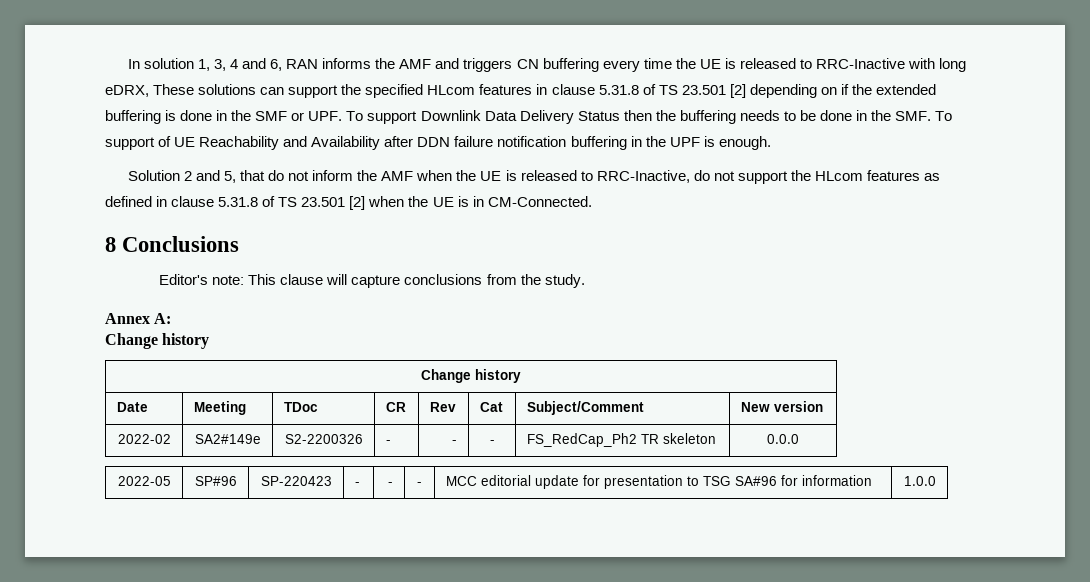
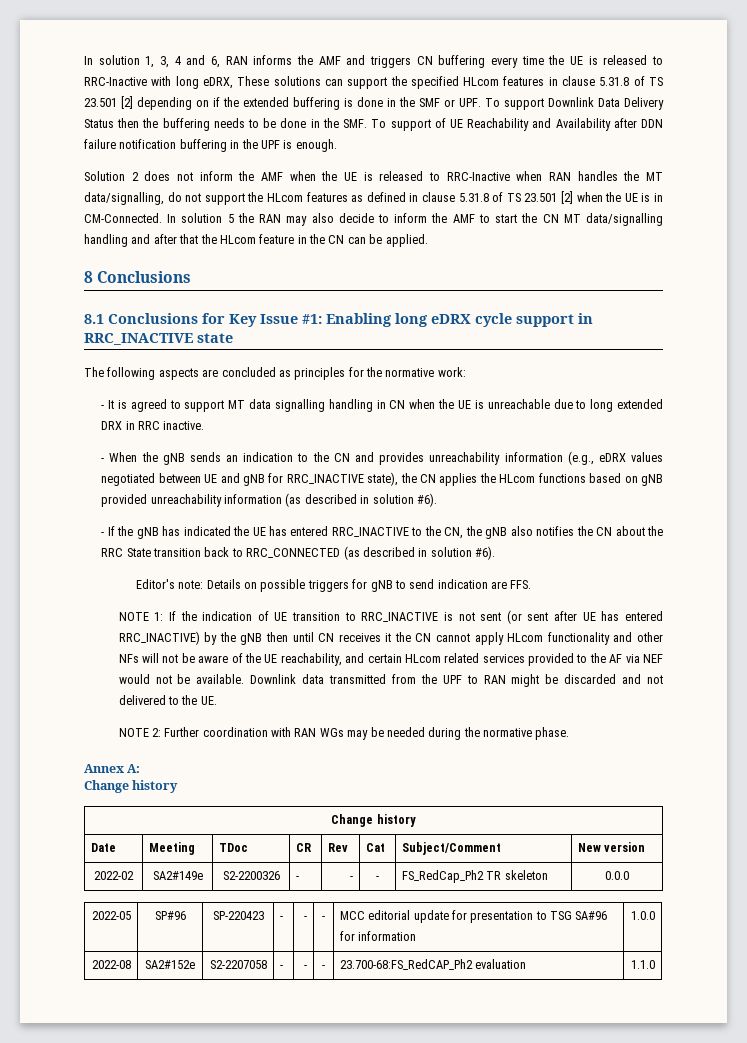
- Solution 2 and 5, that do not inform the AMF when the UE is released to RRC-Inactive, do not support the HLcom features as defined in clause 5.31.8 of TS 23.501 [2] when the UE is in CM-Connected.
+ Solution 2 does not inform the AMF when the UE is released to RRC-Inactive when RAN handles the MT data/signalling, do not support the HLcom features as defined in clause 5.31.8 of TS 23.501 [2] when the UE is in CM-Connected. In solution 5 the RAN may also decide to inform the AMF to start the CN MT data/signalling handling and after that the HLcom feature in the CN can be applied.
  8 Conclusions
- Editor's note: This clause will capture conclusions from the study.
+ 8.1 Conclusions for Key Issue #1: Enabling long eDRX cycle support in RRC_INACTIVE state
+ The following aspects are concluded as principles for the normative work:
+ - It is agreed to support MT data signalling handling in CN when the UE is unreachable due to long extended DRX in RRC inactive.
+ - When the gNB sends an indication to the CN and provides unreachability information (e.g., eDRX values negotiated between UE and gNB for RRC_INACTIVE state), the CN applies the HLcom functions based on gNB provided unreachability information (as described in solution #6).
+ - If the gNB has indicated the UE has entered RRC_INACTIVE to the CN, the gNB also notifies the CN about the RRC State transition back to RRC_CONNECTED (as described in solution #6).
+ Editor's note: Details on possible triggers for gNB to send indication are FFS.
+ NOTE 1: If the indication of UE transition to RRC_INACTIVE is not sent (or sent after UE has entered RRC_INACTIVE) by the gNB then until CN receives it the CN cannot apply HLcom functionality and other NFs will not be aware of the UE reachability, and certain HLcom related services provided to the AF via NEF would not be available. Downlink data transmitted from the UPF to RAN might be discarded and not delivered to the UE.
+ NOTE 2: Further coordination with RAN WGs may be needed during the normative phase.
+ 2022-08 | SA2#152e | S2-2207058 | - | - | - | 23.700-68:FS_RedCAP_Ph2 evaluation | 1.1.0

